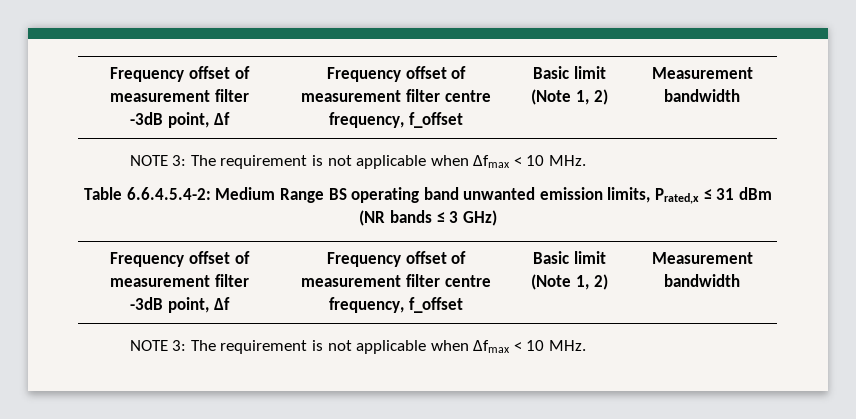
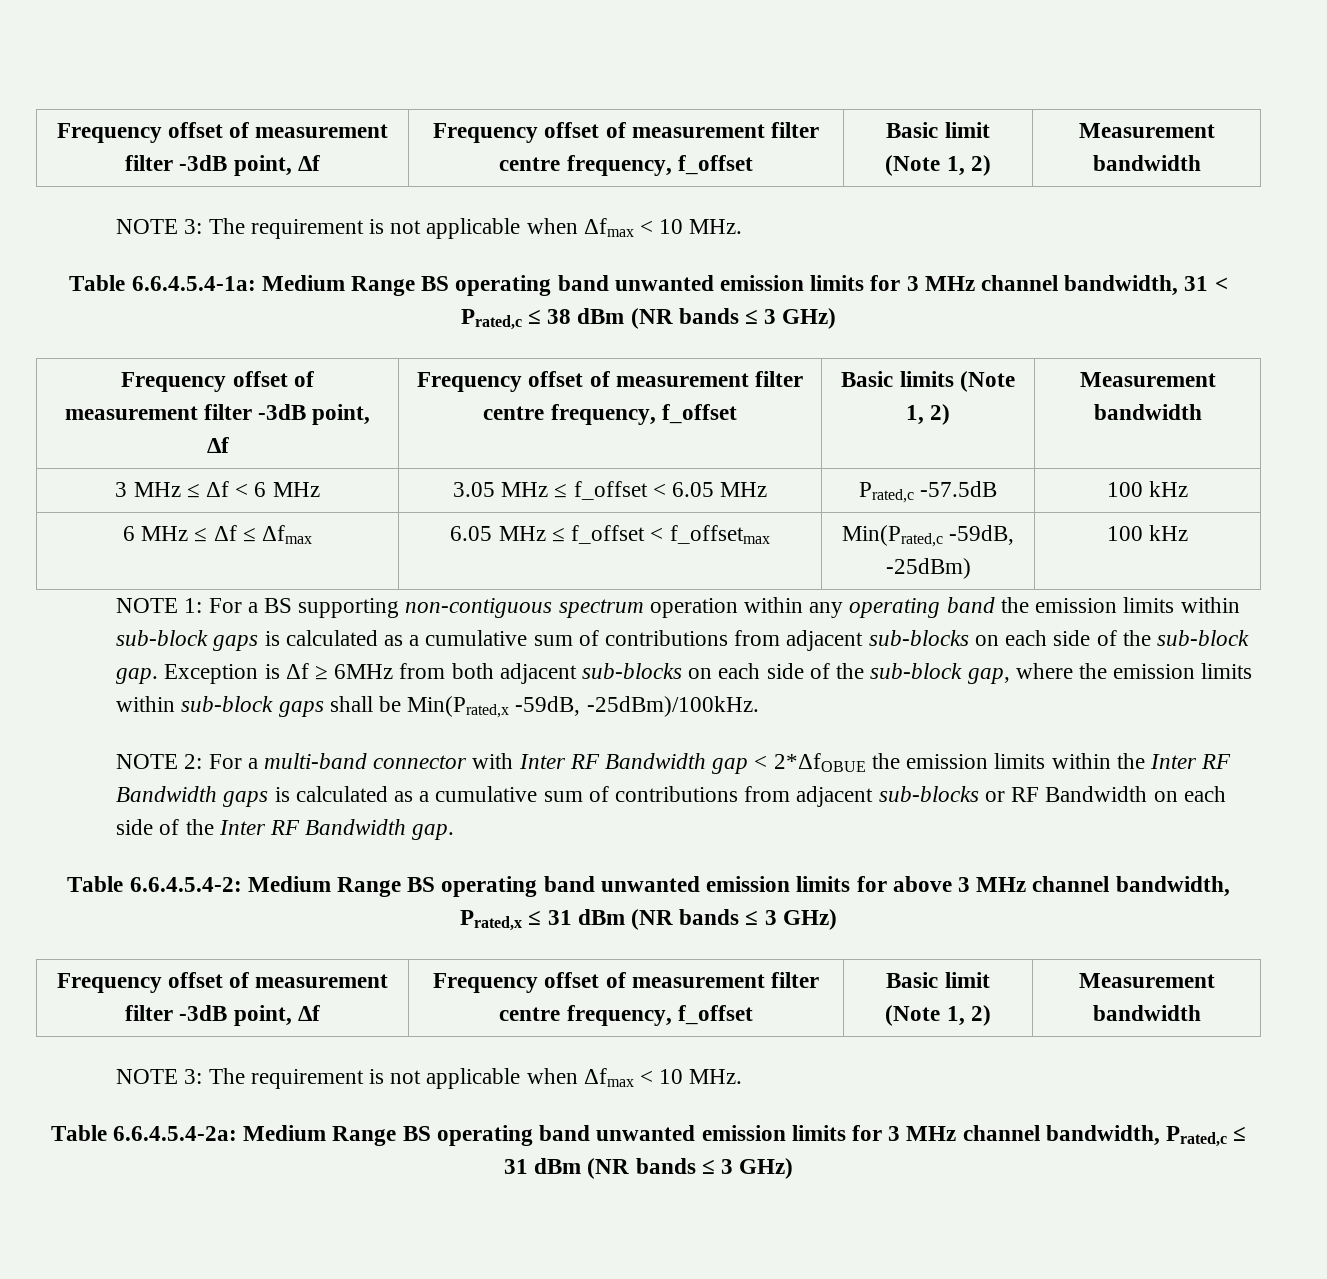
+ Table 6.6.4.5.4-1a: Medium Range BS operating band unwanted emission limits for 3 MHz channel bandwidth, 31 < Prated,c ≤ 38 dBm (NR bands ≤ 3 GHz)
+ Frequency offset of measurement filter -3dB point, Δf | Frequency offset of measurement filter centre frequency, f_offset | Basic limits (Note 1, 2) | Measurement bandwidth
+ 3 MHz ≤ Δf < 6 MHz | 3.05 MHz ≤ f_offset < 6.05 MHz | Prated,c -57.5dB | 100 kHz
+ 6 MHz ≤ Δf ≤ Δfmax | 6.05 MHz ≤ f_offset < f_offsetmax | Min(Prated,c -59dB, -25dBm) | 100 kHz
+ NOTE 1: For a BS supporting non-contiguous spectrum operation within any operating band the emission limits within sub-block gaps is calculated as a cumulative sum of contributions from adjacent sub-blocks on each side of the sub-block gap. Exception is Δf ≥ 6MHz from both adjacent sub-blocks on each side of the sub-block gap, where the emission limits within sub-block gaps shall be Min(Prated,x -59dB, -25dBm)/100kHz.
+ NOTE 2: For a multi-band connector with Inter RF Bandwidth gap < 2*ΔfOBUE the emission limits within the Inter RF Bandwidth gaps is calculated as a cumulative sum of contributions from adjacent sub-blocks or RF Bandwidth on each side of the Inter RF Bandwidth gap.
- Table 6.6.4.5.4-2: Medium Range BS operating band unwanted emission limits, Prated,x ≤ 31 dBm (NR bands ≤ 3 GHz)
+ Table 6.6.4.5.4-2: Medium Range BS operating band unwanted emission limits for above 3 MHz channel bandwidth, Prated,x ≤ 31 dBm (NR bands ≤ 3 GHz)
+ Table 6.6.4.5.4-2a: Medium Range BS operating band unwanted emission limits for 3 MHz channel bandwidth, Prated,c ≤ 31 dBm (NR bands ≤ 3 GHz)

